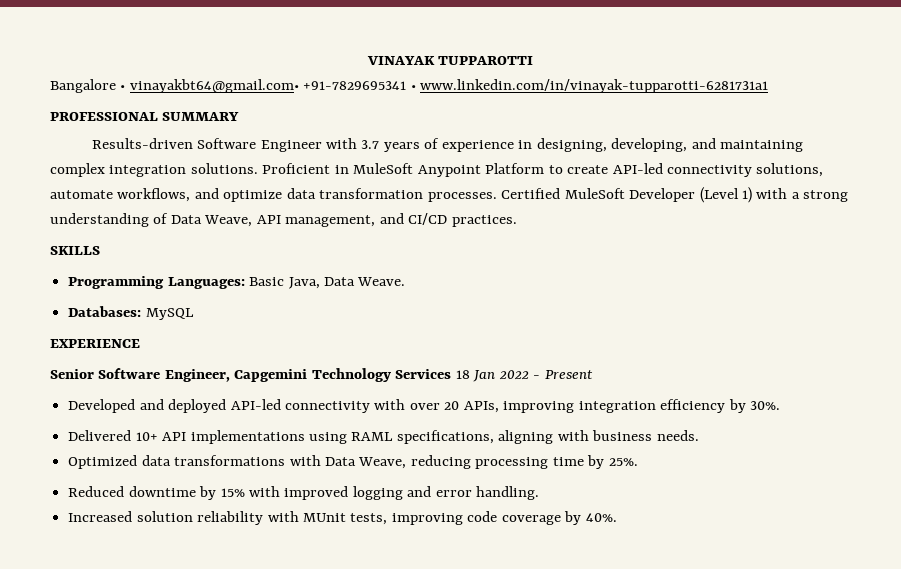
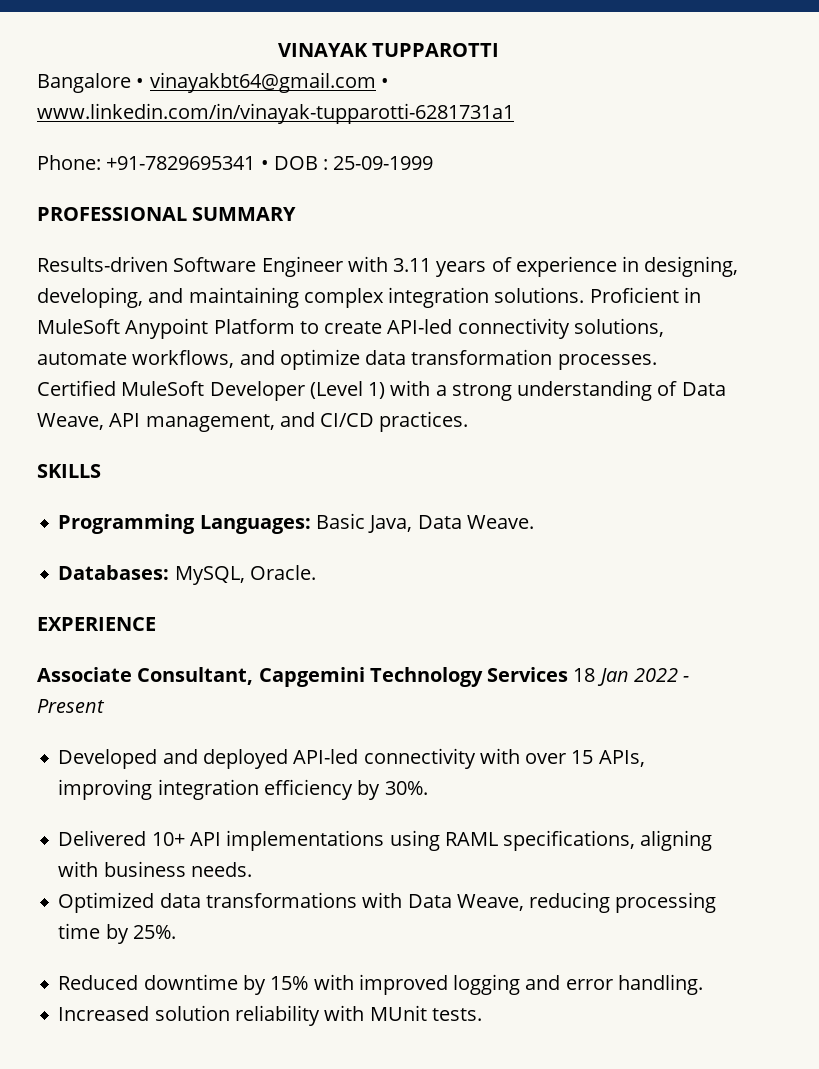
- Bangalore • vinayakbt64@gmail.com• +91-7829695341 • www.linkedin.com/in/vinayak-tupparotti-6281731a1
+ Bangalore • vinayakbt64@gmail.com • www.linkedin.com/in/vinayak-tupparotti-6281731a1
+ Phone: +91-7829695341 • DOB : 25-09-1999
- Results-driven Software Engineer with 3.7 years of experience in designing, developing, and maintaining complex integration solutions.
+ Results-driven Software Engineer with 3.11 years of experience in designing, developing, and maintaining complex integration solutions.
- Databases: MySQL
+ Databases: MySQL, Oracle.
- Senior Software Engineer, Capgemini Technology Services 18 Jan 2022 - Present
+ Associate Consultant, Capgemini Technology Services 18 Jan 2022 - Present
- Developed and deployed API-led connectivity with over 20 APIs, improving integration efficiency by 30%.
+ Developed and deployed API-led connectivity with over 15 APIs, improving integration efficiency by 30%.
- Increased solution reliability with MUnit tests, improving code coverage by 40%.
+ Increased solution reliability with MUnit tests.

